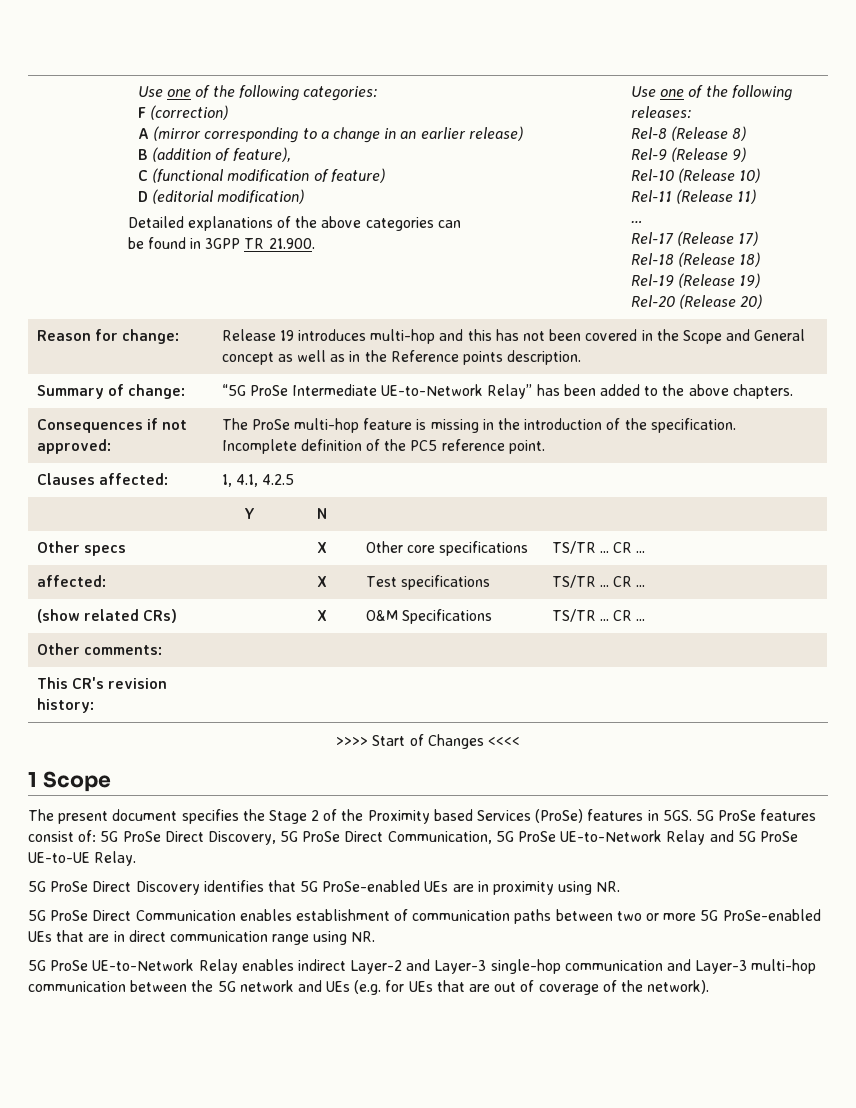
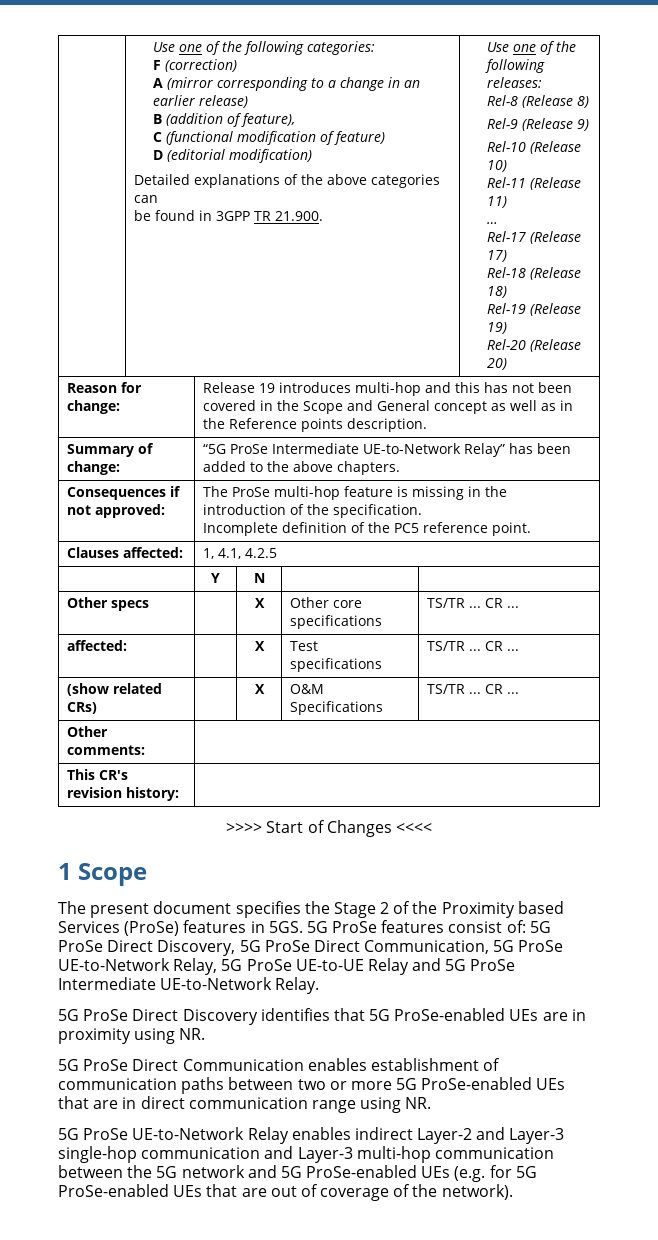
- 5G ProSe features consist of: 5G ProSe Direct Discovery, 5G ProSe Direct Communication, 5G ProSe UE-to-Network Relay and 5G ProSe UE-to-UE Relay.
+ 5G ProSe features consist of: 5G ProSe Direct Discovery, 5G ProSe Direct Communication, 5G ProSe UE-to-Network Relay, 5G ProSe UE-to-UE Relay and 5G ProSe Intermediate UE-to-Network Relay.
- 5G ProSe UE-to-Network Relay enables indirect Layer-2 and Layer-3 single-hop communication and Layer-3 multi-hop communication between the 5G network and UEs (e.g. for UEs that are out of coverage of the network).
+ 5G ProSe UE-to-Network Relay enables indirect Layer-2 and Layer-3 single-hop communication and Layer-3 multi-hop communication between the 5G network and 5G ProSe-enabled UEs (e.g. for 5G ProSe-enabled UEs that are out of coverage of the network).

